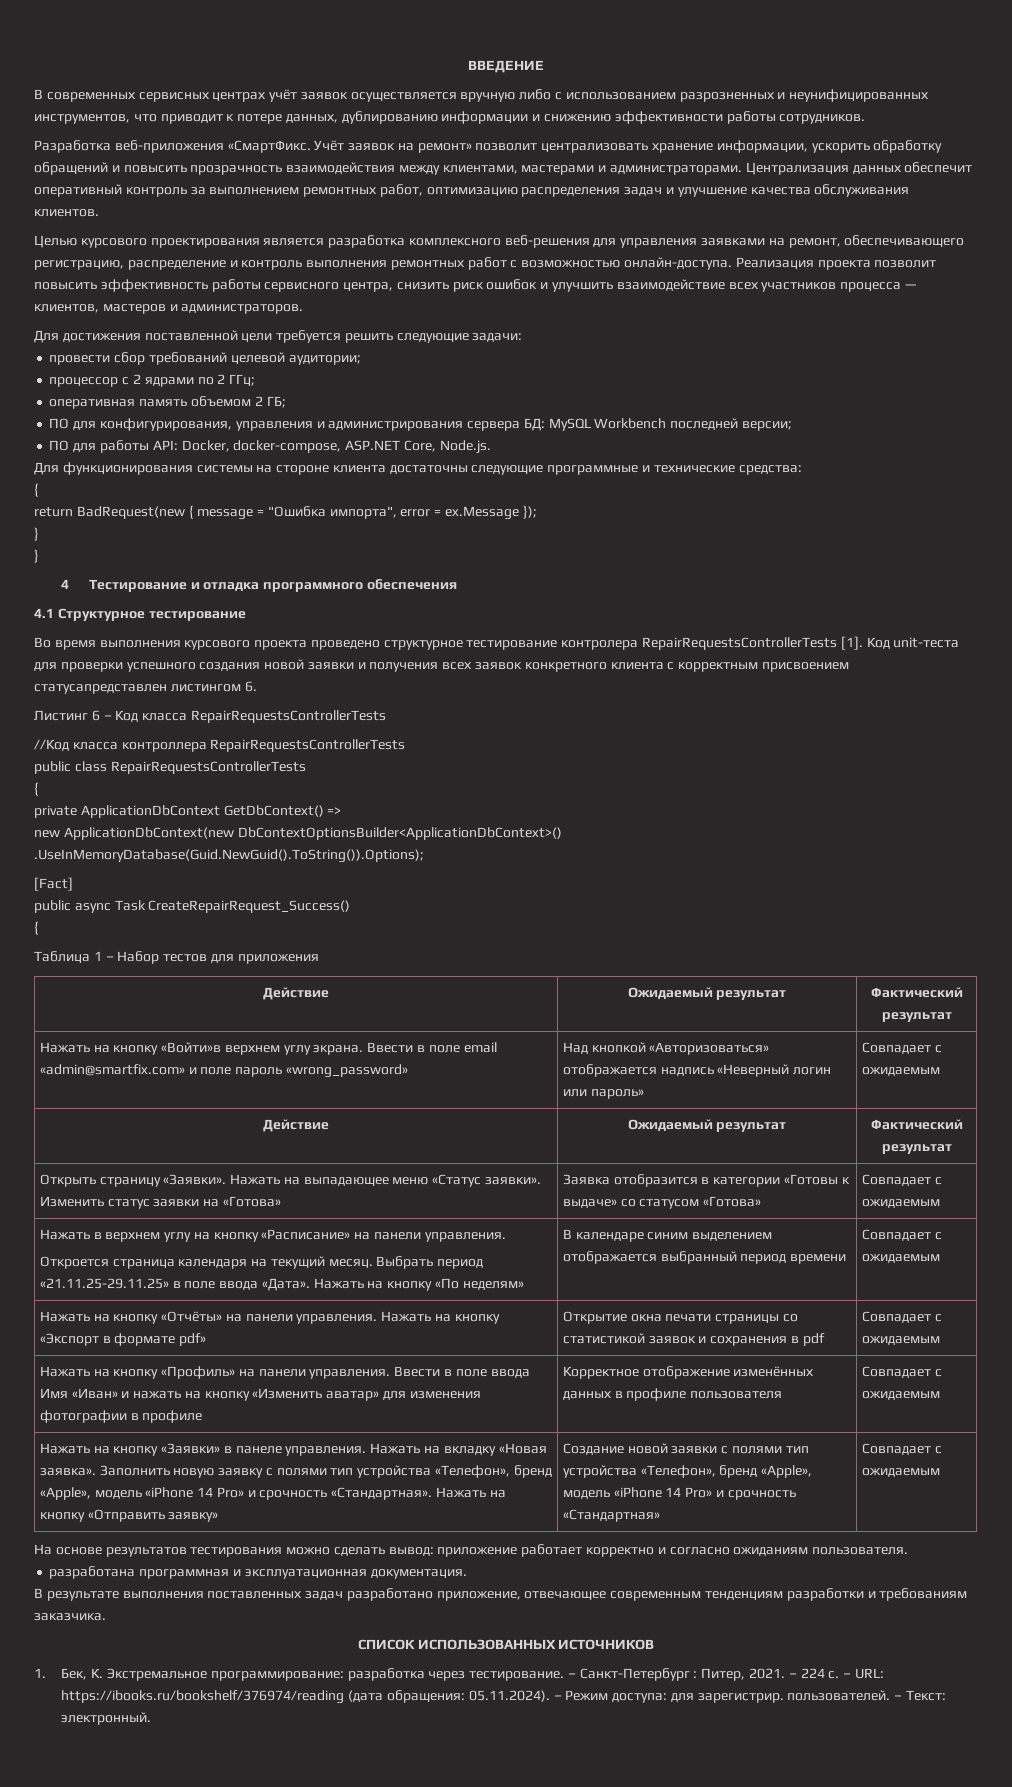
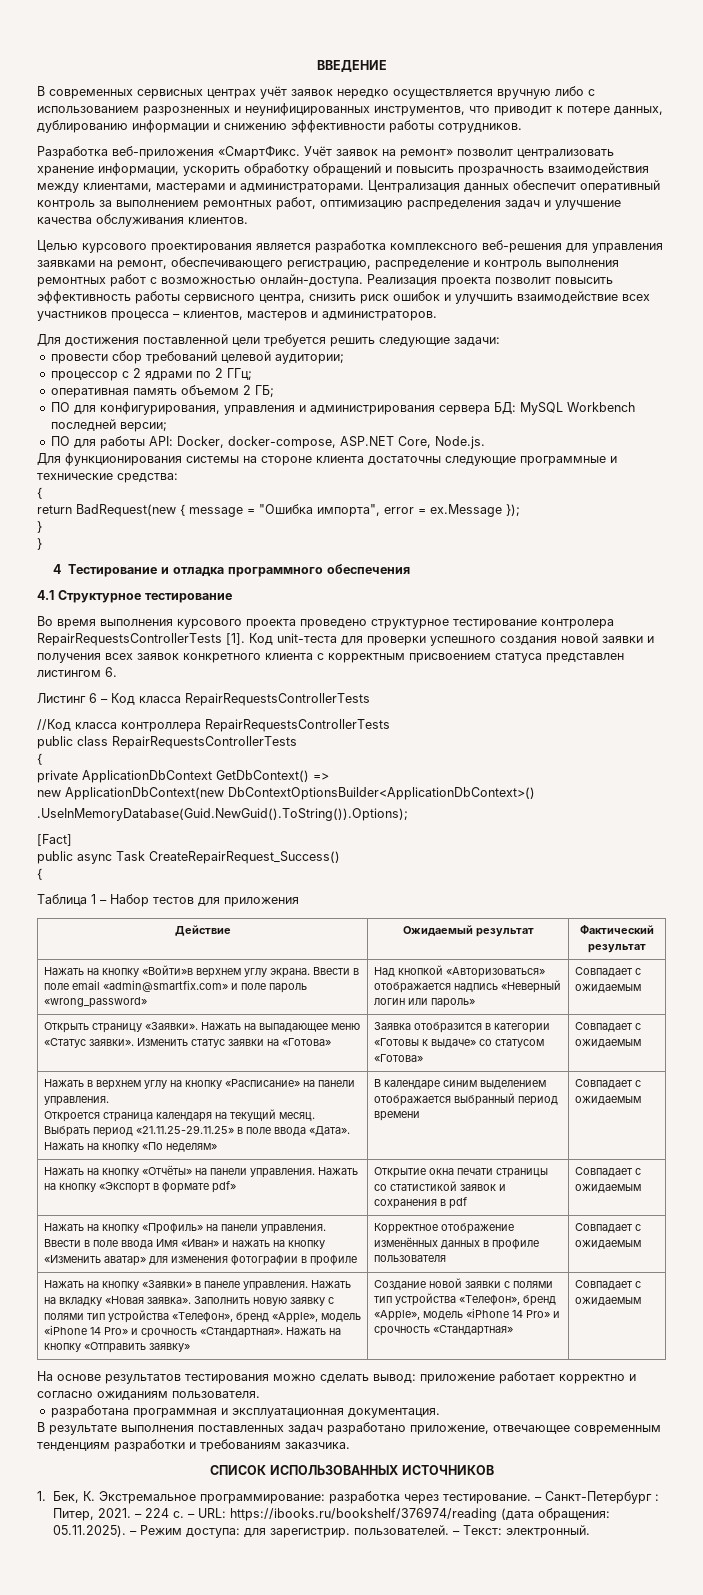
- В современных сервисных центрах учёт заявок осуществляется вручную либо с использованием разрозненных и неунифицированных инструментов, что приводит к потере данных, дублированию информации и снижению эффективности работы сотрудников.
+ В современных сервисных центрах учёт заявок нередко осуществляется вручную либо с использованием разрозненных и неунифицированных инструментов, что приводит к потере данных, дублированию информации и снижению эффективности работы сотрудников.
- Реализация проекта позволит повысить эффективность работы сервисного центра, снизить риск ошибок и улучшить взаимодействие всех участников процесса — клиентов, мастеров и администраторов.
+ Реализация проекта позволит повысить эффективность работы сервисного центра, снизить риск ошибок и улучшить взаимодействие всех участников процесса – клиентов, мастеров и администраторов.
- Код unit-теста для проверки успешного создания новой заявки и получения всех заявок конкретного клиента с корректным присвоением статусапредставлен листингом 6.
+ Код unit-теста для проверки успешного создания новой заявки и получения всех заявок конкретного клиента с корректным присвоением статуса представлен листингом 6.
  Нажать на кнопку «Войти»в верхнем углу экрана. Ввести в поле email «admin@smartfix.com» и поле пароль «wrong_password» | Над кнопкой «Авторизоваться» отображается надпись «Неверный логин или пароль» | Совпадает с ожидаемым
- Действие | Ожидаемый результат | Фактический результат
- – URL: https://ibooks.ru/bookshelf/376974/reading (дата обращения: 05.11.2024). – Режим доступа: для зарегистрир. пользователей.
+ – URL: https://ibooks.ru/bookshelf/376974/reading (дата обращения: 05.11.2025). – Режим доступа: для зарегистрир. пользователей.

